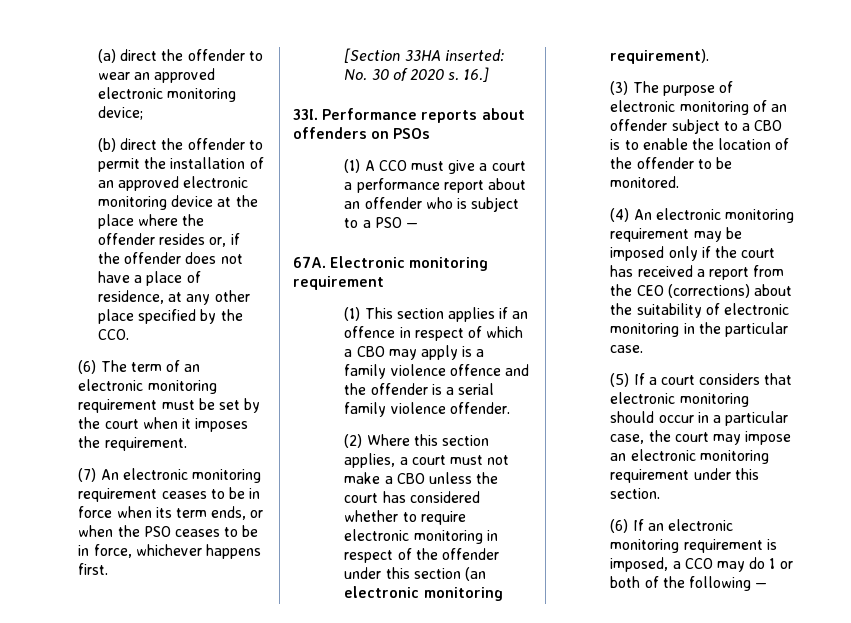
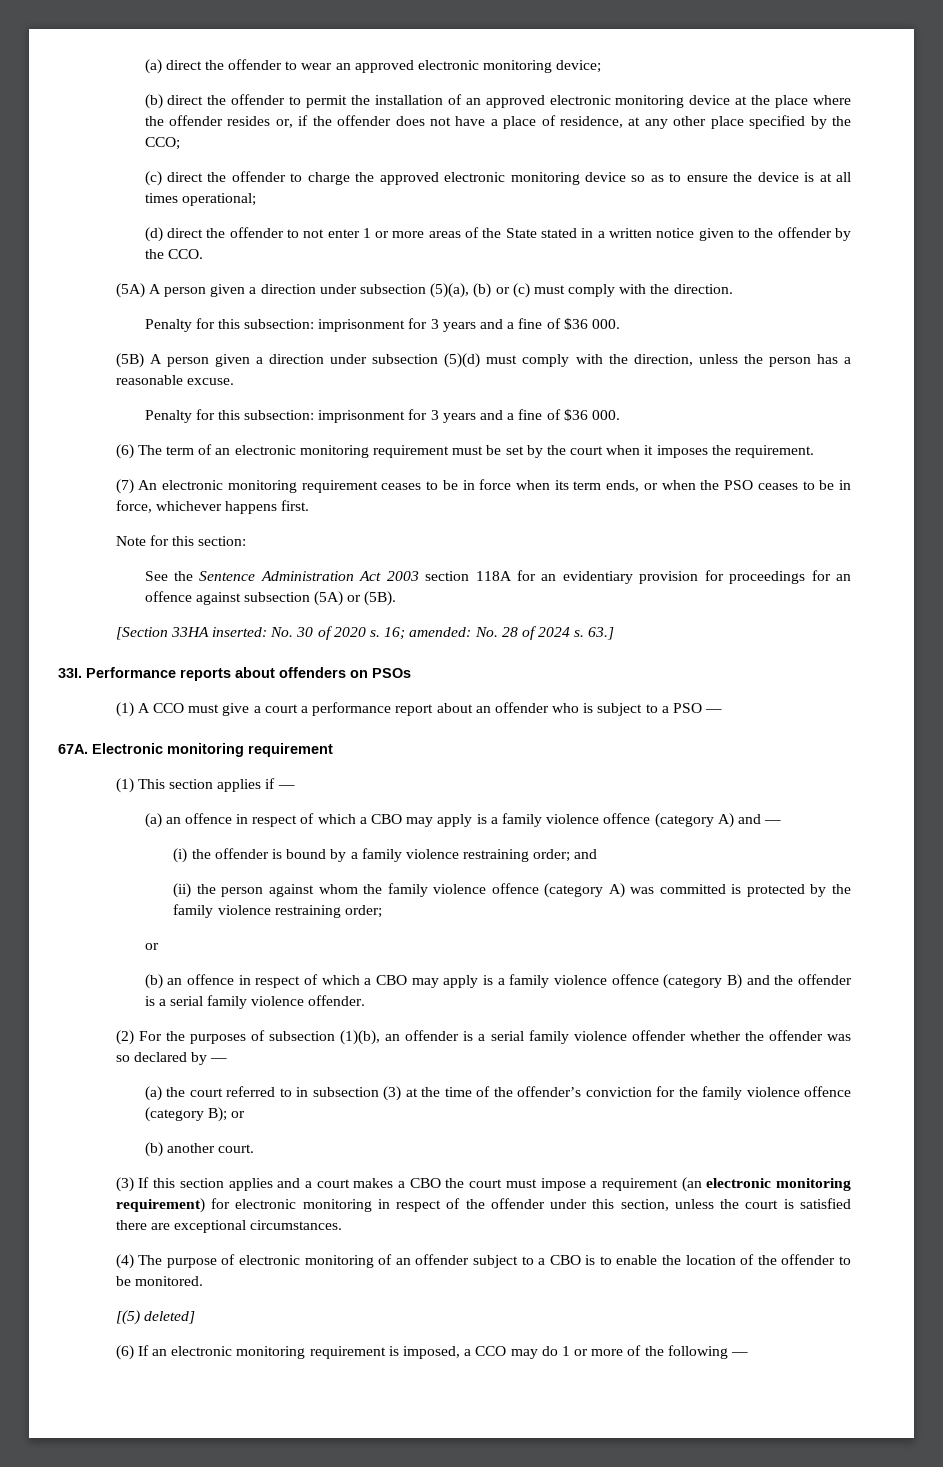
- (b) direct the offender to permit the installation of an approved electronic monitoring device at the place where the offender resides or, if the offender does not have a place of residence, at any other place specified by the CCO.
+ (b) direct the offender to permit the installation of an approved electronic monitoring device at the place where the offender resides or, if the offender does not have a place of residence, at any other place specified by the CCO;
+ (c) direct the offender to charge the approved electronic monitoring device so as to ensure the device is at all times operational;
+ (d) direct the offender to not enter 1 or more areas of the State stated in a written notice given to the offender by the CCO.
+ (5A) A person given a direction under subsection (5)(a), (b) or (c) must comply with the direction.
+ Penalty for this subsection: imprisonment for 3 years and a fine of $36 000.
+ (5B) A person given a direction under subsection (5)(d) must comply with the direction, unless the person has a reasonable excuse.
+ Penalty for this subsection: imprisonment for 3 years and a fine of $36 000.
+ Note for this section:
+ See the Sentence Administration Act 2003 section 118A for an evidentiary provision for proceedings for an offence against subsection (5A) or (5B).
- 16.]
+ 16; amended: No. 28 of 2024 s. 63.]
- (1) This section applies if an offence in respect of which a CBO may apply is a family violence offence and the offender is a serial family violence offender.
+ (1) This section applies if —
+ (a) an offence in respect of which a CBO may apply is a family violence offence (category A) and —
+ (i) the offender is bound by a family violence restraining order; and
+ (ii) the person against whom the family violence offence (category A) was committed is protected by the family violence restraining order;
+ or
+ (b) an offence in respect of which a CBO may apply is a family violence offence (category B) and the offender is a serial family violence offender.
- (2) Where this section applies, a court must not make a CBO unless the court has considered whether to require electronic monitoring in respect of the offender under this section (an electronic monitoring requirement).
- (3) The purpose of electronic monitoring of an offender subject to a CBO is to enable the location of the offender to be monitored.
+ (2) For the purposes of subsection (1)(b), an offender is a serial family violence offender whether the offender was so declared by —
+ (a) the court referred to in subsection (3) at the time of the offender’s conviction for the family violence offence (category B); or
+ (b) another court.
+ (3) If this section applies and a court makes a CBO the court must impose a requirement (an electronic monitoring requirement) for electronic monitoring in respect of the offender under this section, unless the court is satisfied there are exceptional circumstances.
+ (4) The purpose of electronic monitoring of an offender subject to a CBO is to enable the location of the offender to be monitored.
- (4) An electronic monitoring requirement may be imposed only if the court has received a report from the CEO (corrections) about the suitability of electronic monitoring in the particular case.
- (5) If a court considers that electronic monitoring should occur in a particular case, the court may impose an electronic monitoring requirement under this section.
+ [(5) deleted]
- (6) If an electronic monitoring requirement is imposed, a CCO may do 1 or both of the following —
+ (6) If an electronic monitoring requirement is imposed, a CCO may do 1 or more of the following —

